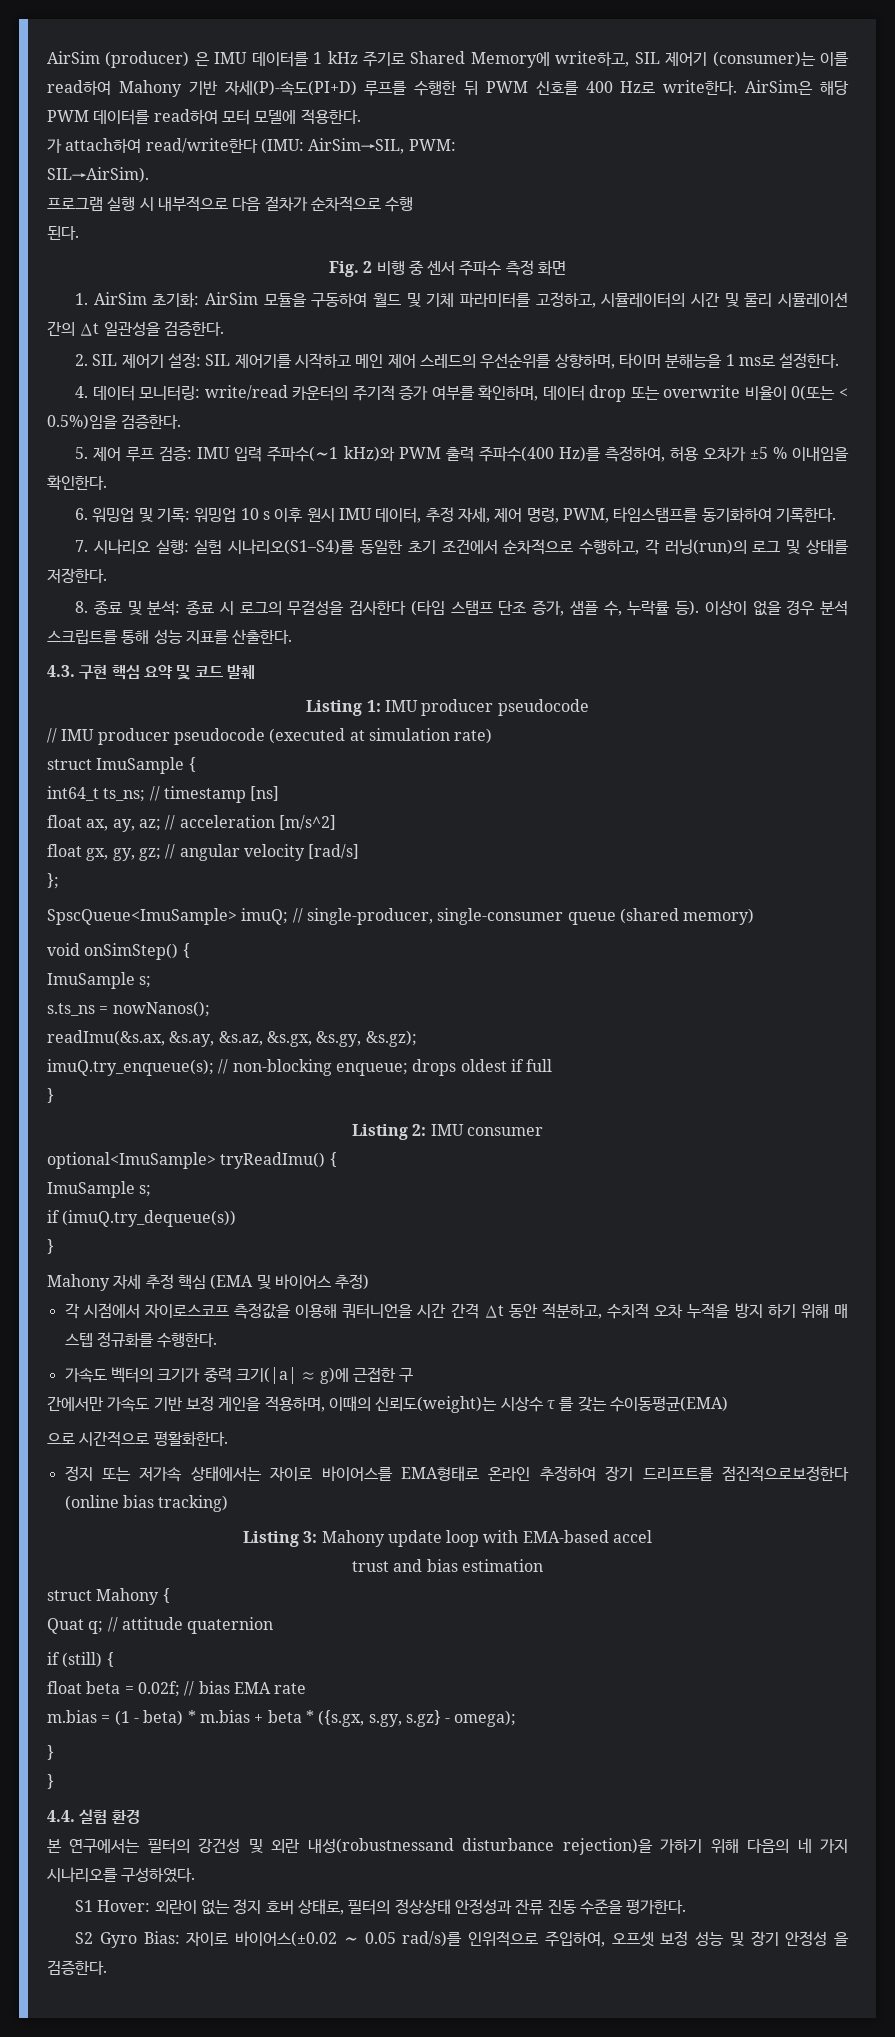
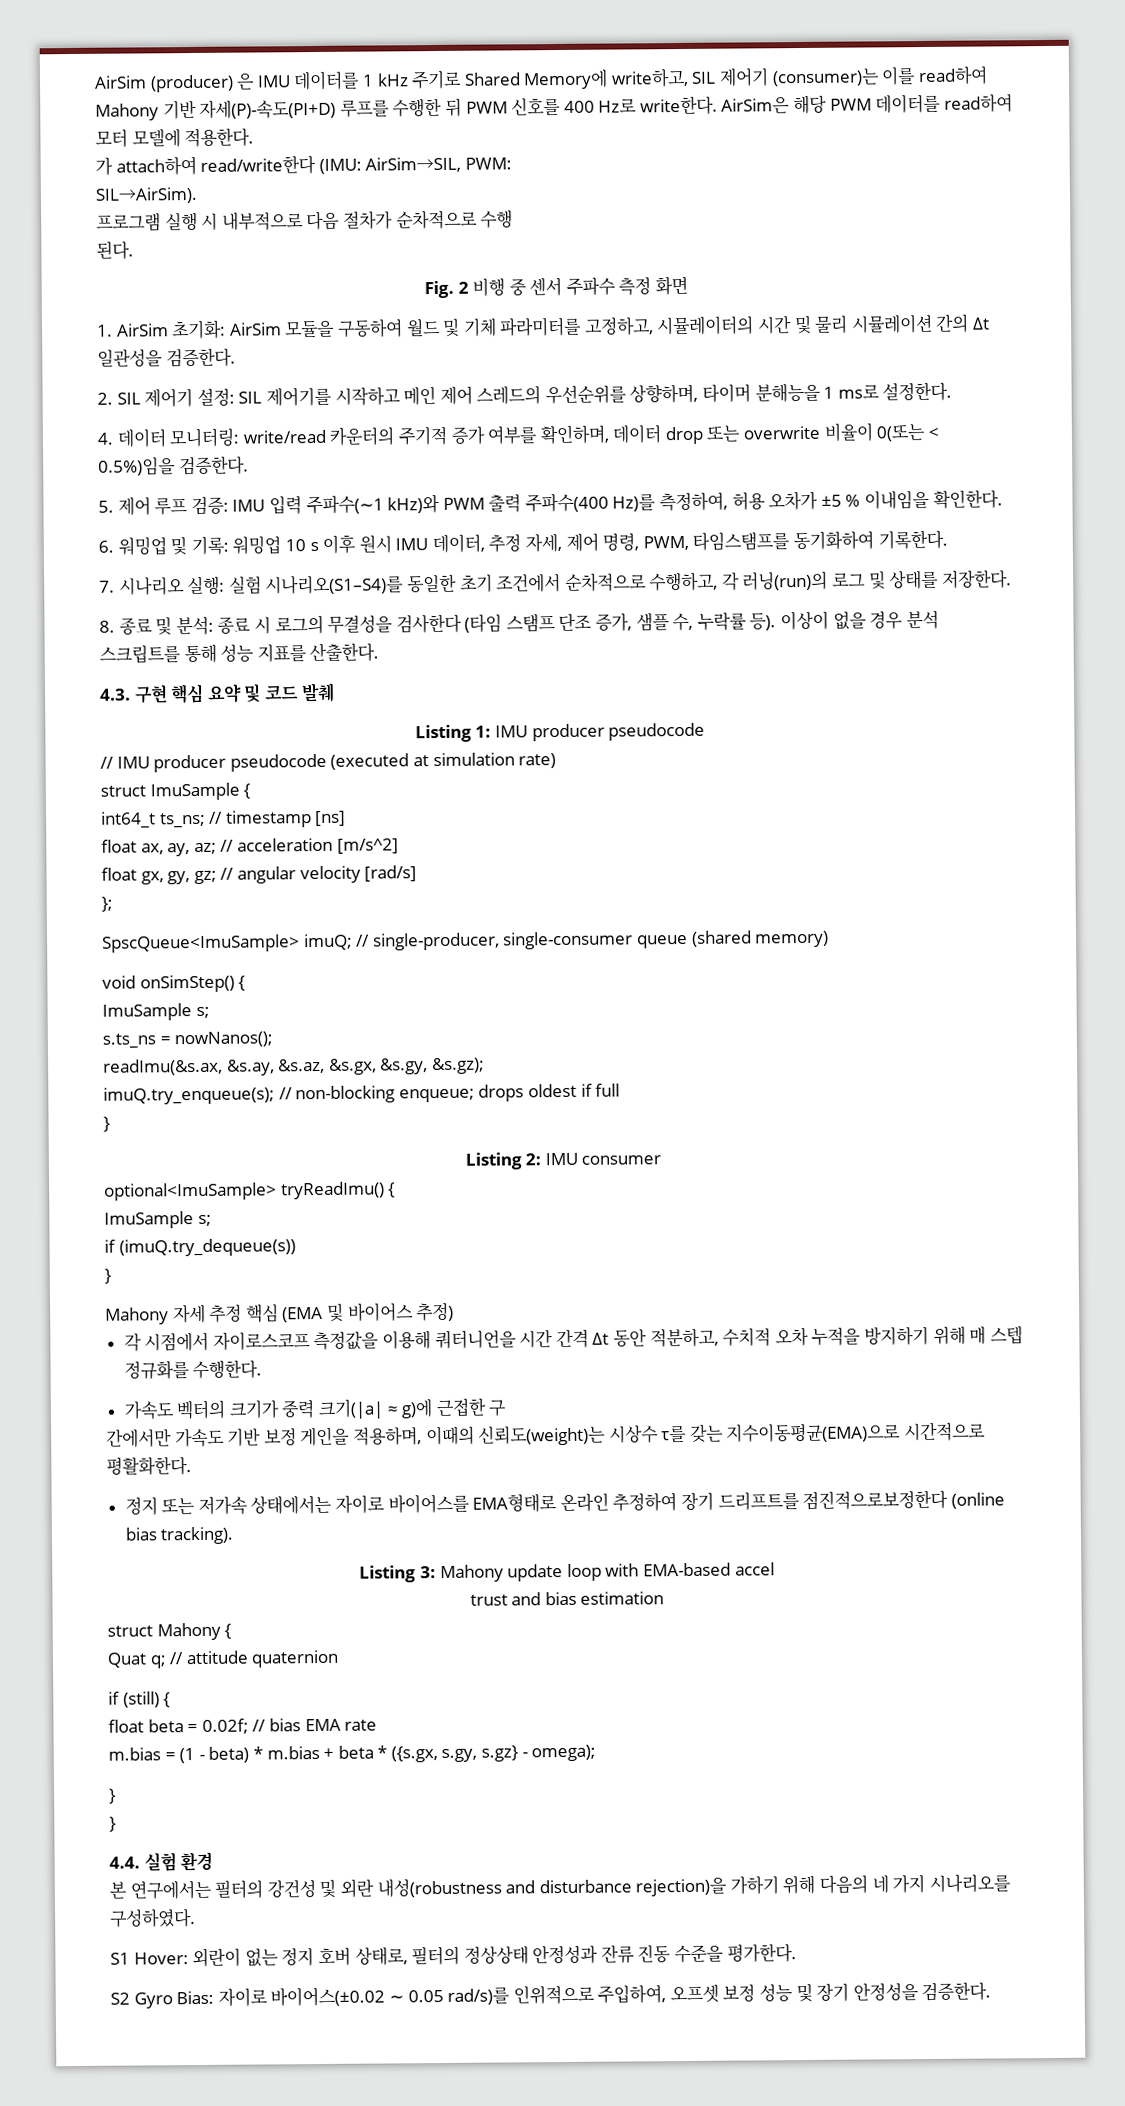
- 각 시점에서 자이로스코프 측정값을 이용해 쿼터니언을 시간 간격 ∆t 동안 적분하고, 수치적 오차 누적을 방지 하기 위해 매 스텝 정규화를 수행한다.
+ 각 시점에서 자이로스코프 측정값을 이용해 쿼터니언을 시간 간격 ∆t 동안 적분하고, 수치적 오차 누적을 방지하기 위해 매 스텝 정규화를 수행한다.
- 간에서만 가속도 기반 보정 게인을 적용하며, 이때의 신뢰도(weight)는 시상수 τ 를 갖는 수이동평균(EMA)
- 으로 시간적으로 평활화한다.
+ 간에서만 가속도 기반 보정 게인을 적용하며, 이때의 신뢰도(weight)는 시상수 τ를 갖는 지수이동평균(EMA)으로 시간적으로 평활화한다.
- 정지 또는 저가속 상태에서는 자이로 바이어스를 EMA형태로 온라인 추정하여 장기 드리프트를 점진적으로보정한다 (online bias tracking)
+ 정지 또는 저가속 상태에서는 자이로 바이어스를 EMA형태로 온라인 추정하여 장기 드리프트를 점진적으로보정한다 (online bias tracking).
- 본 연구에서는 필터의 강건성 및 외란 내성(robustnessand disturbance rejection)을 가하기 위해 다음의 네 가지 시나리오를 구성하였다.
+ 본 연구에서는 필터의 강건성 및 외란 내성(robustness and disturbance rejection)을 가하기 위해 다음의 네 가지 시나리오를 구성하였다.
- S2 Gyro Bias: 자이로 바이어스(±0.02 ∼ 0.05 rad/s)를 인위적으로 주입하여, 오프셋 보정 성능 및 장기 안정성 을 검증한다.
+ S2 Gyro Bias: 자이로 바이어스(±0.02 ∼ 0.05 rad/s)를 인위적으로 주입하여, 오프셋 보정 성능 및 장기 안정성을 검증한다.

